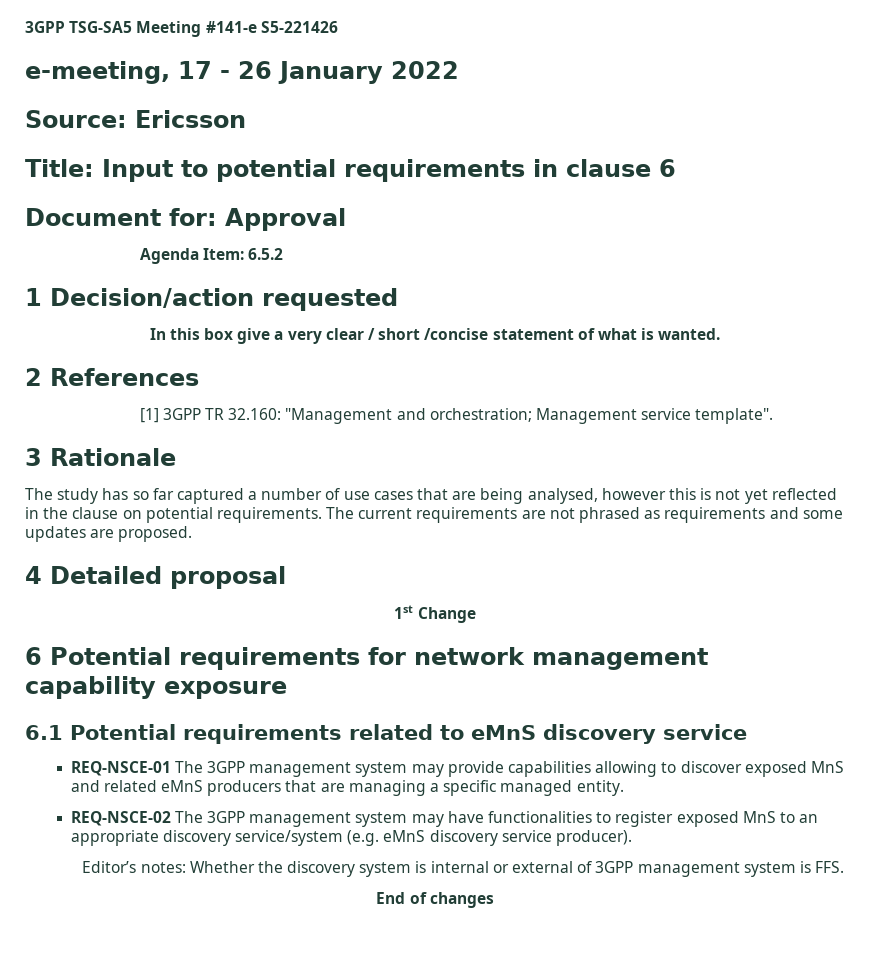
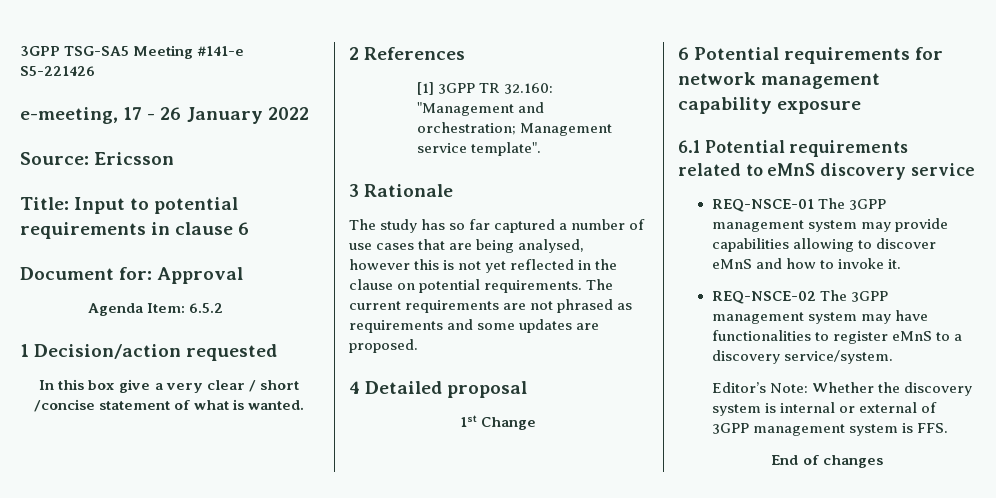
- REQ-NSCE-01 The 3GPP management system may provide capabilities allowing to discover exposed MnS and related eMnS producers that are managing a specific managed entity.
+ REQ-NSCE-01 The 3GPP management system may provide capabilities allowing to discover eMnS and how to invoke it.
- REQ-NSCE-02 The 3GPP management system may have functionalities to register exposed MnS to an appropriate discovery service/system (e.g. eMnS discovery service producer).
+ REQ-NSCE-02 The 3GPP management system may have functionalities to register eMnS to a discovery service/system.
- Editor’s notes: Whether the discovery system is internal or external of 3GPP management system is FFS.
+ Editor’s Note: Whether the discovery system is internal or external of 3GPP management system is FFS.

